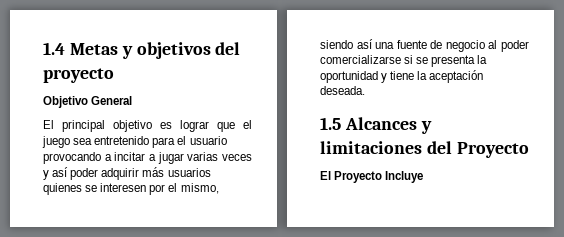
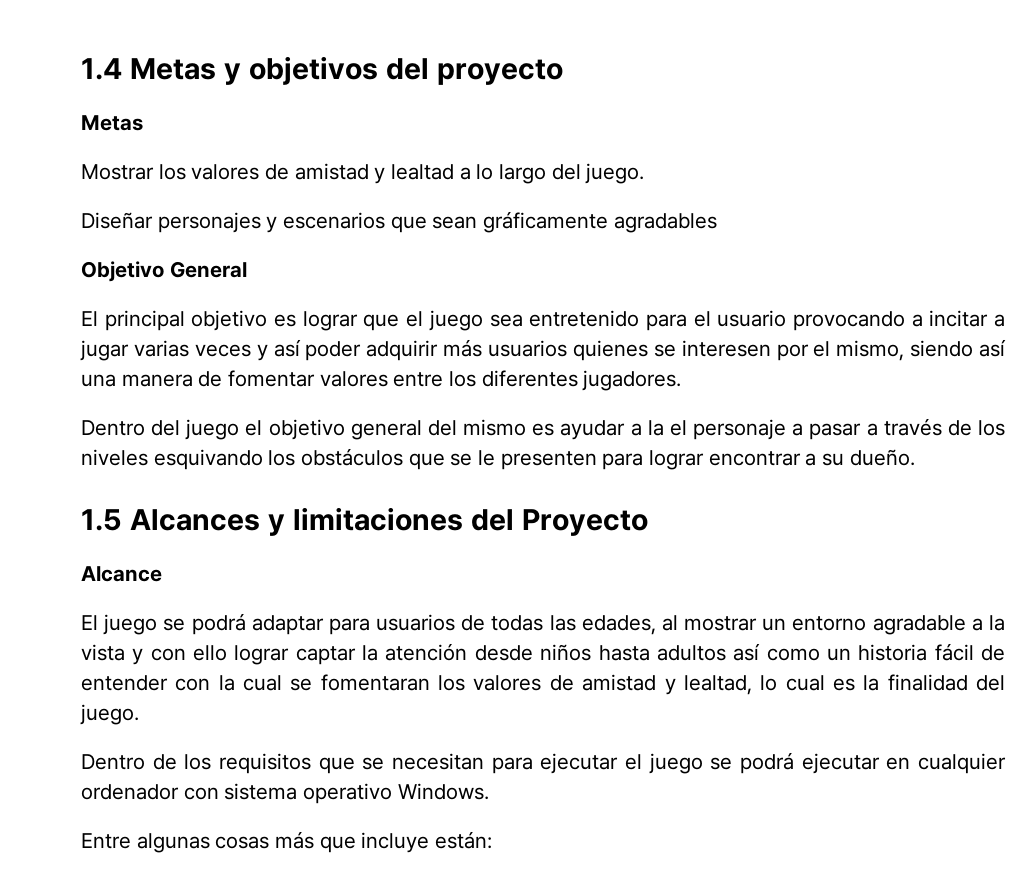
  1.4 Metas y objetivos del proyecto
+ Metas
+ Mostrar los valores de amistad y lealtad a lo largo del juego.
+ Diseñar personajes y escenarios que sean gráficamente agradables
- El principal objetivo es lograr que el juego sea entretenido para el usuario provocando a incitar a jugar varias veces y así poder adquirir más usuarios quienes se interesen por el mismo, siendo así una fuente de negocio al poder comercializarse si se presenta la oportunidad y tiene la aceptación deseada.
+ El principal objetivo es lograr que el juego sea entretenido para el usuario provocando a incitar a jugar varias veces y así poder adquirir más usuarios quienes se interesen por el mismo, siendo así una manera de fomentar valores entre los diferentes jugadores.
+ Dentro del juego el objetivo general del mismo es ayudar a la el personaje a pasar a través de los niveles esquivando los obstáculos que se le presenten para lograr encontrar a su dueño.
- El Proyecto Incluye
+ Alcance
+ El juego se podrá adaptar para usuarios de todas las edades, al mostrar un entorno agradable a la vista y con ello lograr captar la atención desde niños hasta adultos así como un historia fácil de entender con la cual se fomentaran los valores de amistad y lealtad, lo cual es la finalidad del juego.
+ Dentro de los requisitos que se necesitan para ejecutar el juego se podrá ejecutar en cualquier ordenador con sistema operativo Windows.
+ Entre algunas cosas más que incluye están:

